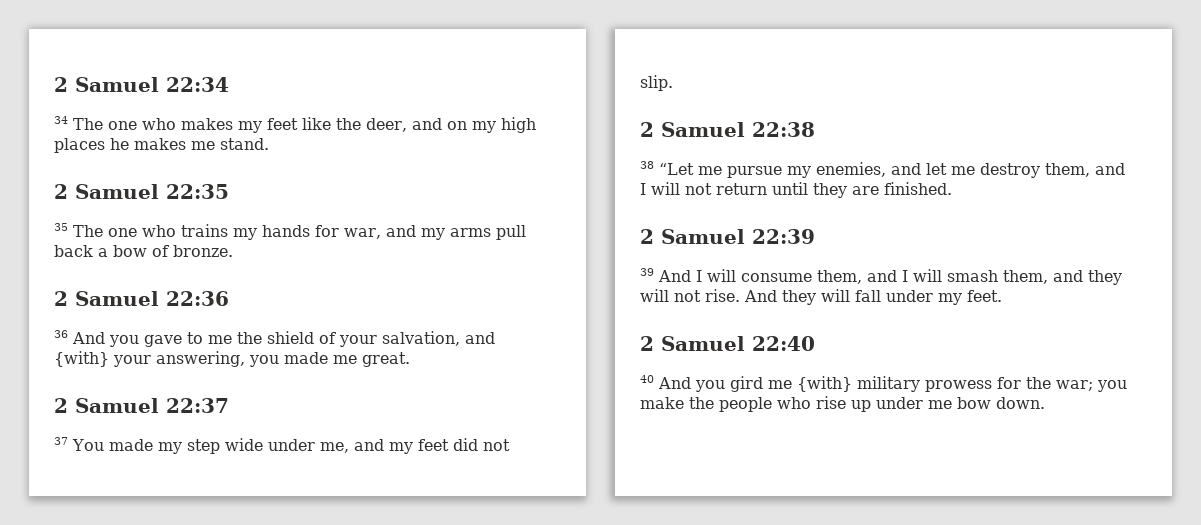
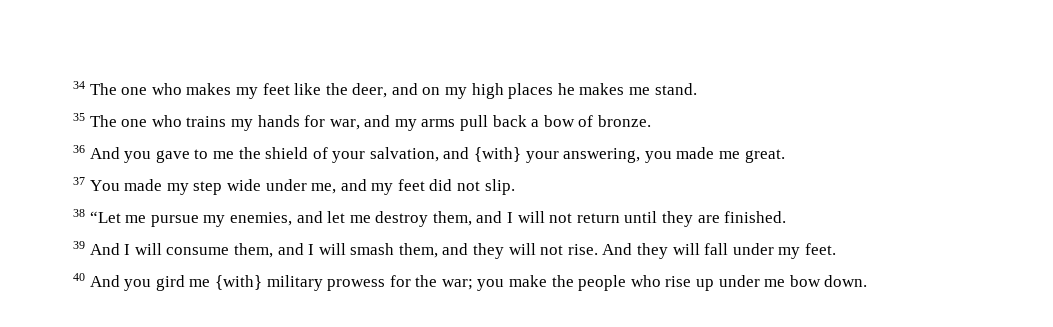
- 2 Samuel 22:34
- 2 Samuel 22:35
- 2 Samuel 22:36
- 2 Samuel 22:37
- 2 Samuel 22:38
- 2 Samuel 22:39
- 2 Samuel 22:40

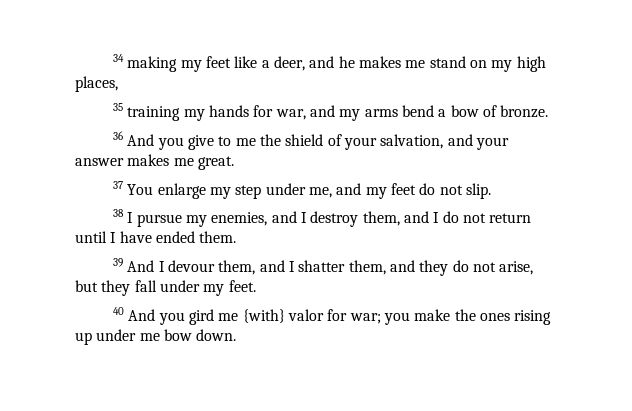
- 34 The one who makes my feet like the deer, and on my high places he makes me stand.
- 35 The one who trains my hands for war, and my arms pull back a bow of bronze.
+ 34 making my feet like a deer, and he makes me stand on my high places,
+ 35 training my hands for war, and my arms bend a bow of bronze.
- 36 And you gave to me the shield of your salvation, and {with} your answering, you made me great.
+ 36 And you give to me the shield of your salvation, and your answer makes me great.
- 37 You made my step wide under me, and my feet did not slip.
+ 37 You enlarge my step under me, and my feet do not slip.
- 38 “Let me pursue my enemies, and let me destroy them, and I will not return until they are finished.
+ 38 I pursue my enemies, and I destroy them, and I do not return until I have ended them.
- 39 And I will consume them, and I will smash them, and they will not rise. And they will fall under my feet.
+ 39 And I devour them, and I shatter them, and they do not arise, but they fall under my feet.
- 40 And you gird me {with} military prowess for the war; you make the people who rise up under me bow down.
+ 40 And you gird me {with} valor for war; you make the ones rising up under me bow down.

